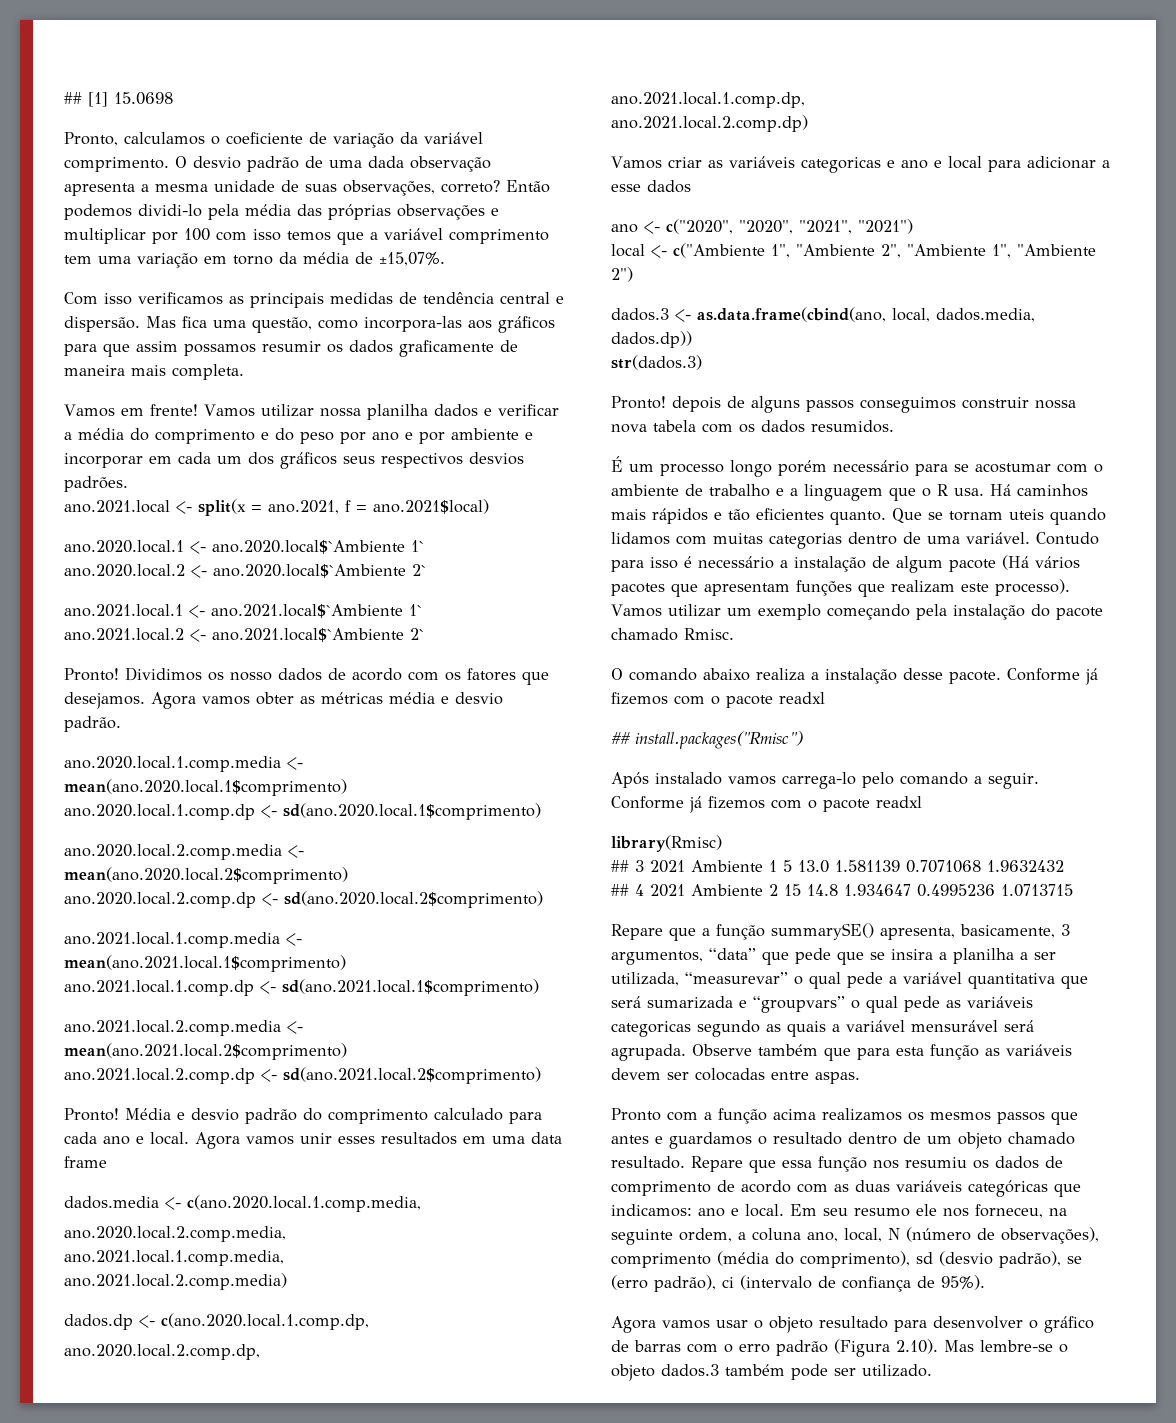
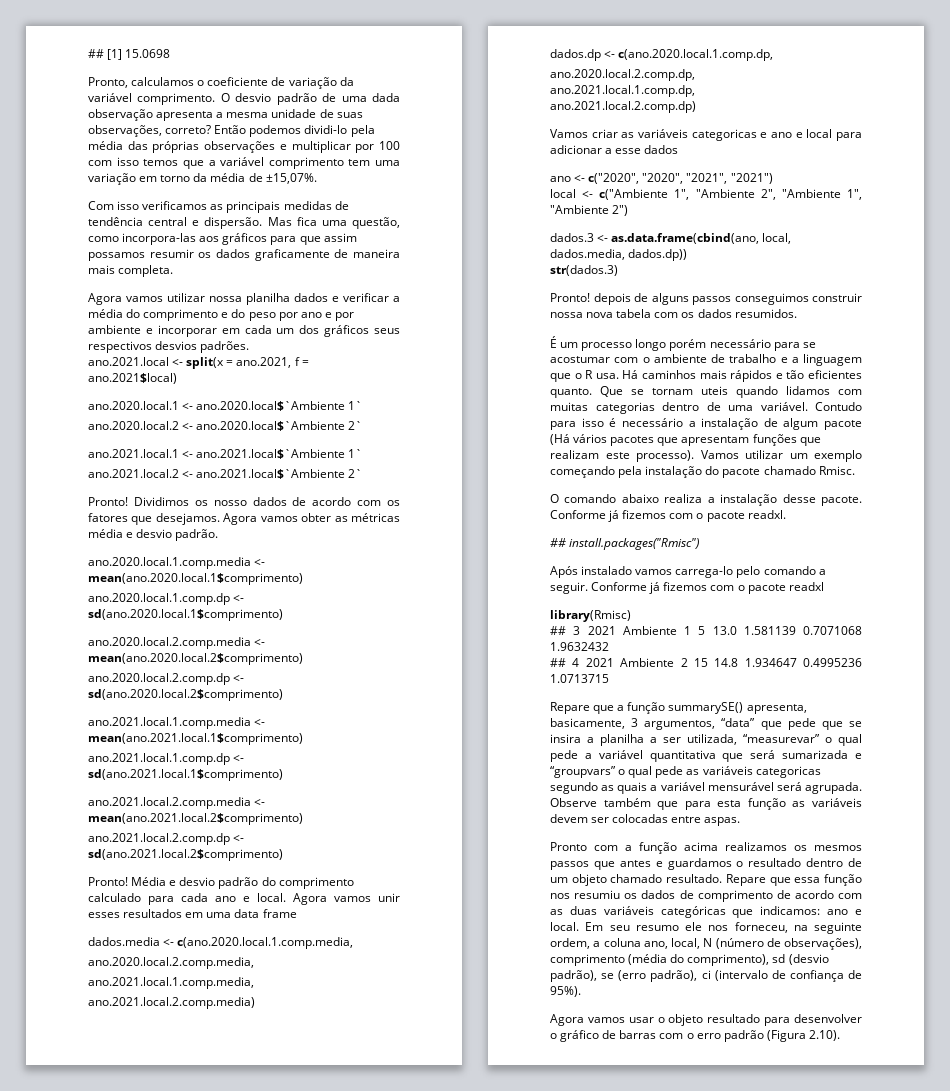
- Vamos em frente! Vamos utilizar nossa planilha dados e verificar a média do comprimento e do peso por ano e por ambiente e incorporar em cada um dos gráficos seus respectivos desvios padrões.
+ Agora vamos utilizar nossa planilha dados e verificar a média do comprimento e do peso por ano e por ambiente e incorporar em cada um dos gráficos seus respectivos desvios padrões.
- O comando abaixo realiza a instalação desse pacote. Conforme já fizemos com o pacote readxl
+ O comando abaixo realiza a instalação desse pacote. Conforme já fizemos com o pacote readxl.
- Agora vamos usar o objeto resultado para desenvolver o gráfico de barras com o erro padrão (Figura 2.10). Mas lembre-se o objeto dados.3 também pode ser utilizado.
+ Agora vamos usar o objeto resultado para desenvolver o gráfico de barras com o erro padrão (Figura 2.10).

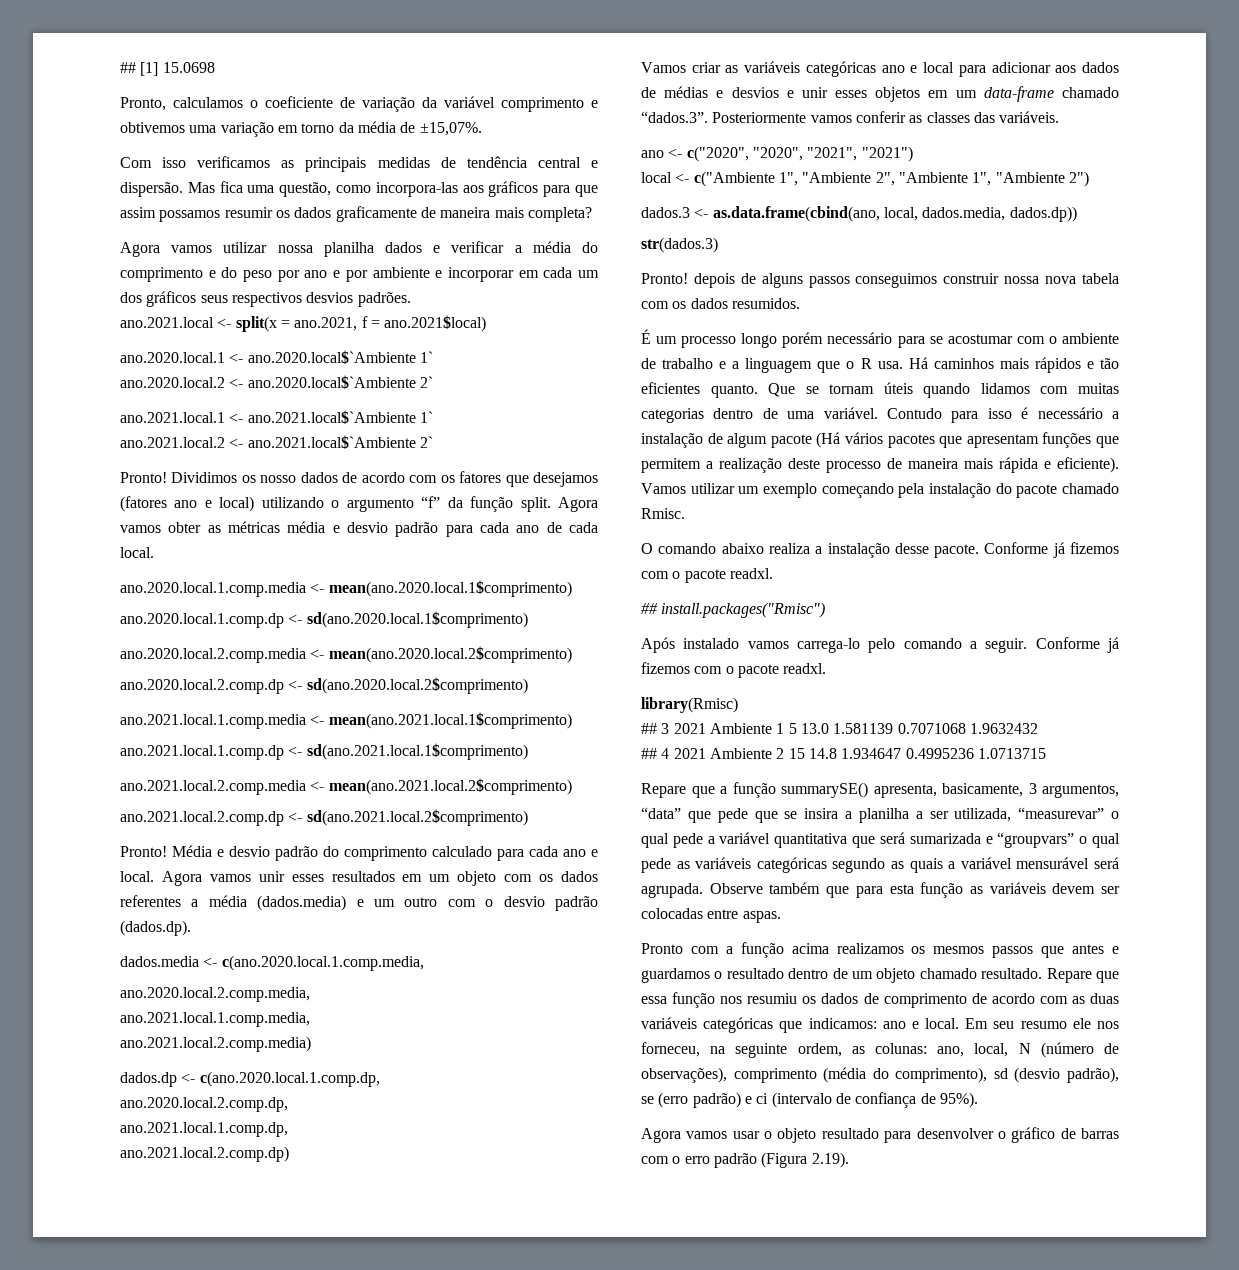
- Pronto, calculamos o coeficiente de variação da variável comprimento. O desvio padrão de uma dada observação apresenta a mesma unidade de suas observações, correto? Então podemos dividi-lo pela média das próprias observações e multiplicar por 100 com isso temos que a variável comprimento tem uma variação em torno da média de ±15,07%.
+ Pronto, calculamos o coeficiente de variação da variável comprimento e obtivemos uma variação em torno da média de ±15,07%.
- Mas fica uma questão, como incorpora-las aos gráficos para que assim possamos resumir os dados graficamente de maneira mais completa.
+ Mas fica uma questão, como incorpora-las aos gráficos para que assim possamos resumir os dados graficamente de maneira mais completa?
- Dividimos os nosso dados de acordo com os fatores que desejamos.
+ Dividimos os nosso dados de acordo com os fatores que desejamos (fatores ano e local) utilizando o argumento “f” da função split.
- Agora vamos obter as métricas média e desvio padrão.
+ Agora vamos obter as métricas média e desvio padrão para cada ano de cada local.
- Agora vamos unir esses resultados em uma data frame
+ Agora vamos unir esses resultados em um objeto com os dados referentes a média (dados.media) e um outro com o desvio padrão (dados.dp).
- Vamos criar as variáveis categoricas e ano e local para adicionar a esse dados
+ Vamos criar as variáveis categóricas ano e local para adicionar aos dados de médias e desvios e unir esses objetos em um data-frame chamado “dados.3”. Posteriormente vamos conferir as classes das variáveis.
- Que se tornam uteis quando lidamos com muitas categorias dentro de uma variável.
+ Que se tornam úteis quando lidamos com muitas categorias dentro de uma variável.
- Contudo para isso é necessário a instalação de algum pacote (Há vários pacotes que apresentam funções que realizam este processo).
+ Contudo para isso é necessário a instalação de algum pacote (Há vários pacotes que apresentam funções que permitem a realização deste processo de maneira mais rápida e eficiente).
- Após instalado vamos carrega-lo pelo comando a seguir. Conforme já fizemos com o pacote readxl
+ Após instalado vamos carrega-lo pelo comando a seguir. Conforme já fizemos com o pacote readxl.
- Repare que a função summarySE() apresenta, basicamente, 3 argumentos, “data” que pede que se insira a planilha a ser utilizada, “measurevar” o qual pede a variável quantitativa que será sumarizada e “groupvars” o qual pede as variáveis categoricas segundo as quais a variável mensurável será agrupada.
+ Repare que a função summarySE() apresenta, basicamente, 3 argumentos, “data” que pede que se insira a planilha a ser utilizada, “measurevar” o qual pede a variável quantitativa que será sumarizada e “groupvars” o qual pede as variáveis categóricas segundo as quais a variável mensurável será agrupada.
- Em seu resumo ele nos forneceu, na seguinte ordem, a coluna ano, local, N (número de observações), comprimento (média do comprimento), sd (desvio padrão), se (erro padrão), ci (intervalo de confiança de 95%).
+ Em seu resumo ele nos forneceu, na seguinte ordem, as colunas: ano, local, N (número de observações), comprimento (média do comprimento), sd (desvio padrão), se (erro padrão) e ci (intervalo de confiança de 95%).
- Agora vamos usar o objeto resultado para desenvolver o gráfico de barras com o erro padrão (Figura 2.10).
+ Agora vamos usar o objeto resultado para desenvolver o gráfico de barras com o erro padrão (Figura 2.19).

